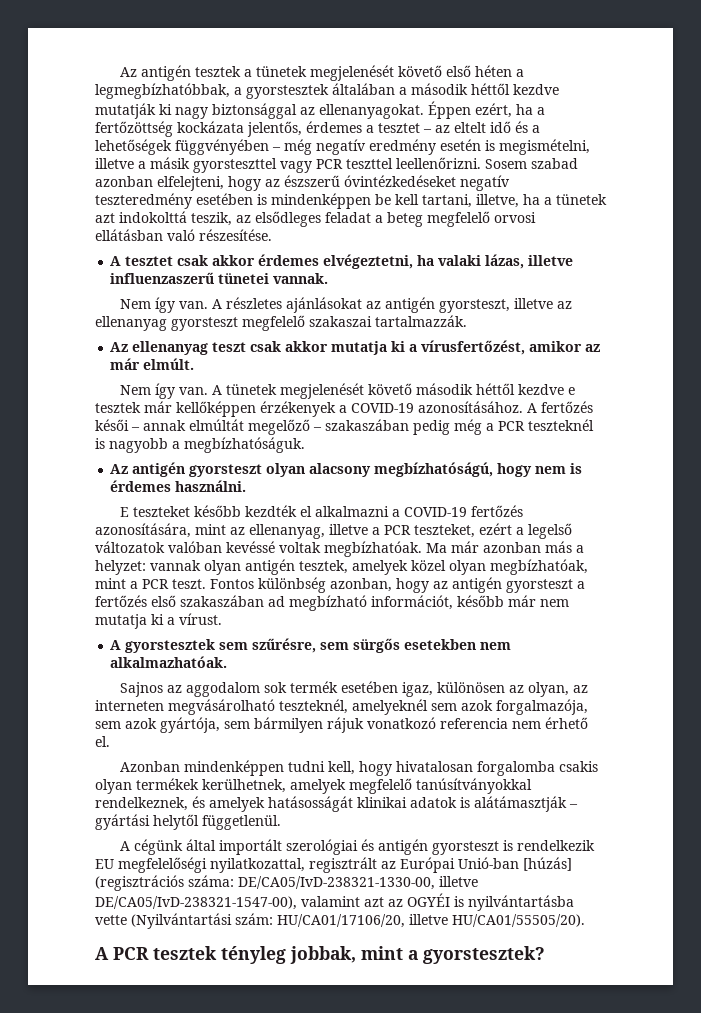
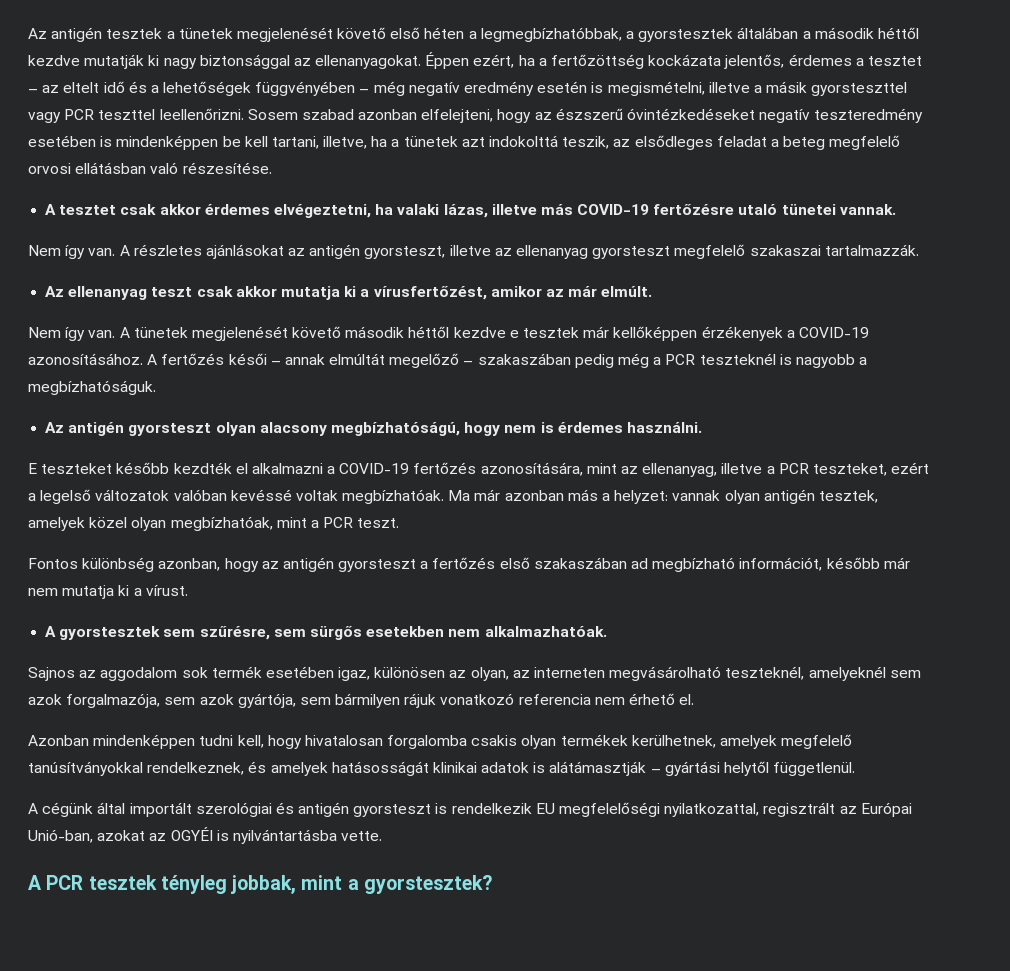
- A tesztet csak akkor érdemes elvégeztetni, ha valaki lázas, illetve influenzaszerű tünetei vannak.
+ A tesztet csak akkor érdemes elvégeztetni, ha valaki lázas, illetve más COVID-19 fertőzésre utaló tünetei vannak.
- Ma már azonban más a helyzet: vannak olyan antigén tesztek, amelyek közel olyan megbízhatóak, mint a PCR teszt. Fontos különbség azonban, hogy az antigén gyorsteszt a fertőzés első szakaszában ad megbízható információt, később már nem mutatja ki a vírust.
+ Ma már azonban más a helyzet: vannak olyan antigén tesztek, amelyek közel olyan megbízhatóak, mint a PCR teszt.
+ Fontos különbség azonban, hogy az antigén gyorsteszt a fertőzés első szakaszában ad megbízható információt, később már nem mutatja ki a vírust.
- A cégünk által importált szerológiai és antigén gyorsteszt is rendelkezik EU megfelelőségi nyilatkozattal, regisztrált az Európai Unió-ban [húzás] (regisztrációs száma: DE/CA05/IvD-238321-1330-00, illetve DE/CA05/IvD-238321-1547-00), valamint azt az OGYÉI is nyilvántartásba vette (Nyilvántartási szám: HU/CA01/17106/20, illetve HU/CA01/55505/20).
+ A cégünk által importált szerológiai és antigén gyorsteszt is rendelkezik EU megfelelőségi nyilatkozattal, regisztrált az Európai Unió-ban, azokat az OGYÉI is nyilvántartásba vette.

